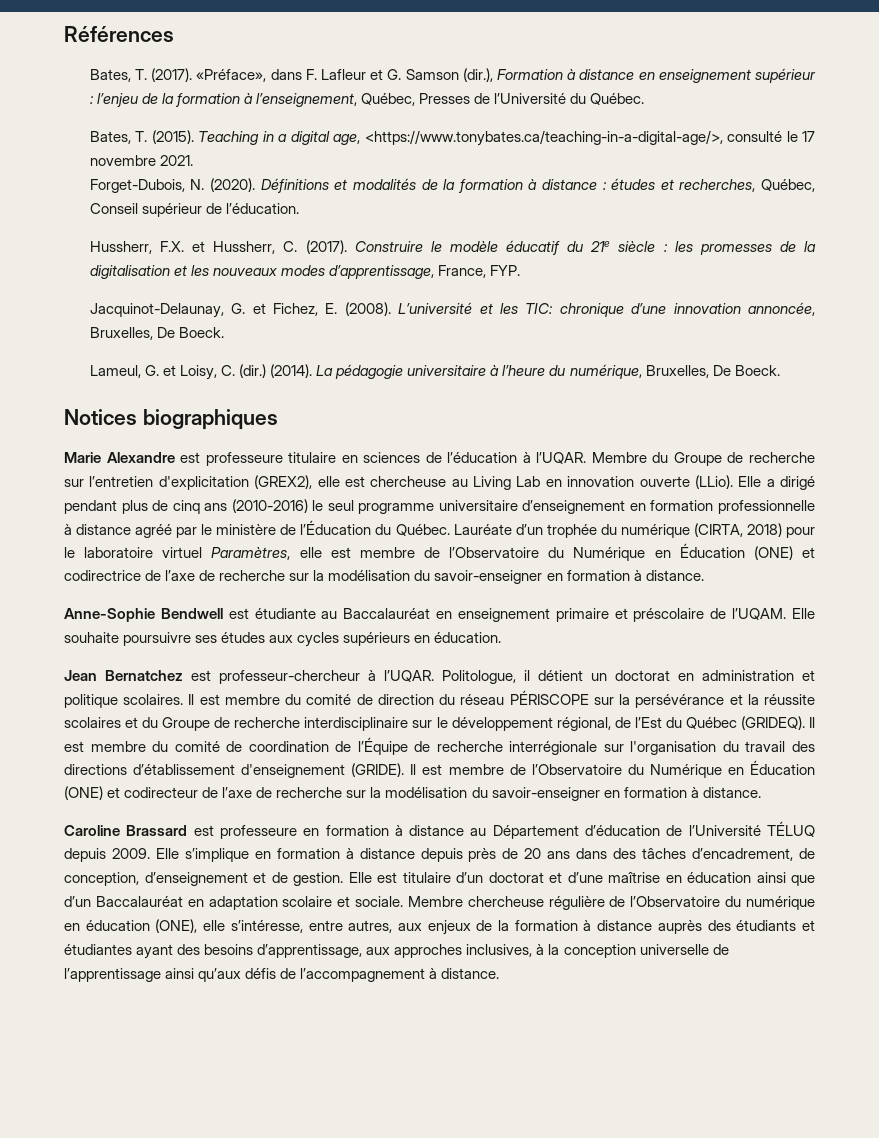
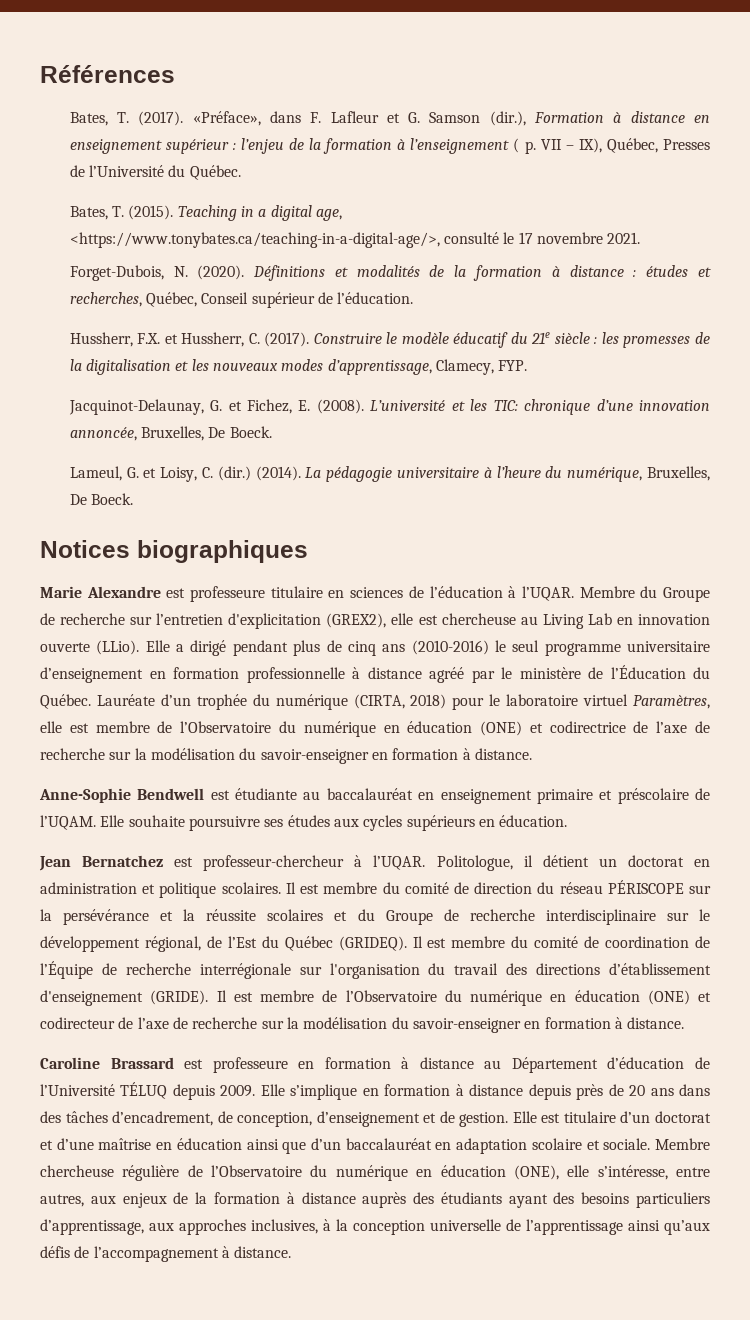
- «Préface», dans F. Lafleur et G. Samson (dir.), Formation à distance en enseignement supérieur : l’enjeu de la formation à l’enseignement, Québec, Presses de l’Université du Québec.
+ «Préface», dans F. Lafleur et G. Samson (dir.), Formation à distance en enseignement supérieur : l’enjeu de la formation à l’enseignement ( p. VII – IX), Québec, Presses de l’Université du Québec.
- Construire le modèle éducatif du 21e siècle : les promesses de la digitalisation et les nouveaux modes d’apprentissage, France, FYP.
+ Construire le modèle éducatif du 21e siècle : les promesses de la digitalisation et les nouveaux modes d’apprentissage, Clamecy, FYP.
- Lauréate d’un trophée du numérique (CIRTA, 2018) pour le laboratoire virtuel Paramètres, elle est membre de l’Observatoire du Numérique en Éducation (ONE) et codirectrice de l’axe de recherche sur la modélisation du savoir-enseigner en formation à distance.
+ Lauréate d’un trophée du numérique (CIRTA, 2018) pour le laboratoire virtuel Paramètres, elle est membre de l’Observatoire du numérique en éducation (ONE) et codirectrice de l’axe de recherche sur la modélisation du savoir-enseigner en formation à distance.
- Anne-Sophie Bendwell est étudiante au Baccalauréat en enseignement primaire et préscolaire de l’UQAM.
+ Anne-Sophie Bendwell est étudiante au baccalauréat en enseignement primaire et préscolaire de l’UQAM.
- Il est membre de l’Observatoire du Numérique en Éducation (ONE) et codirecteur de l’axe de recherche sur la modélisation du savoir-enseigner en formation à distance.
+ Il est membre de l’Observatoire du numérique en éducation (ONE) et codirecteur de l’axe de recherche sur la modélisation du savoir-enseigner en formation à distance.
- Elle est titulaire d’un doctorat et d’une maîtrise en éducation ainsi que d’un Baccalauréat en adaptation scolaire et sociale.
+ Elle est titulaire d’un doctorat et d’une maîtrise en éducation ainsi que d’un baccalauréat en adaptation scolaire et sociale.
- Membre chercheuse régulière de l’Observatoire du numérique en éducation (ONE), elle s’intéresse, entre autres, aux enjeux de la formation à distance auprès des étudiants et étudiantes ayant des besoins d’apprentissage, aux approches inclusives, à la conception universelle de l’apprentissage ainsi qu’aux défis de l’accompagnement à distance.
+ Membre chercheuse régulière de l’Observatoire du numérique en éducation (ONE), elle s’intéresse, entre autres, aux enjeux de la formation à distance auprès des étudiants ayant des besoins particuliers d’apprentissage, aux approches inclusives, à la conception universelle de l’apprentissage ainsi qu’aux défis de l’accompagnement à distance.

